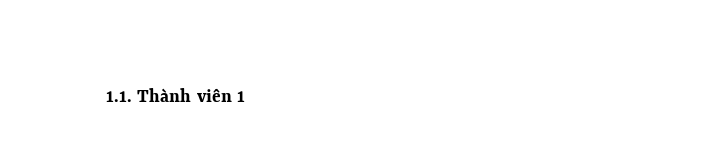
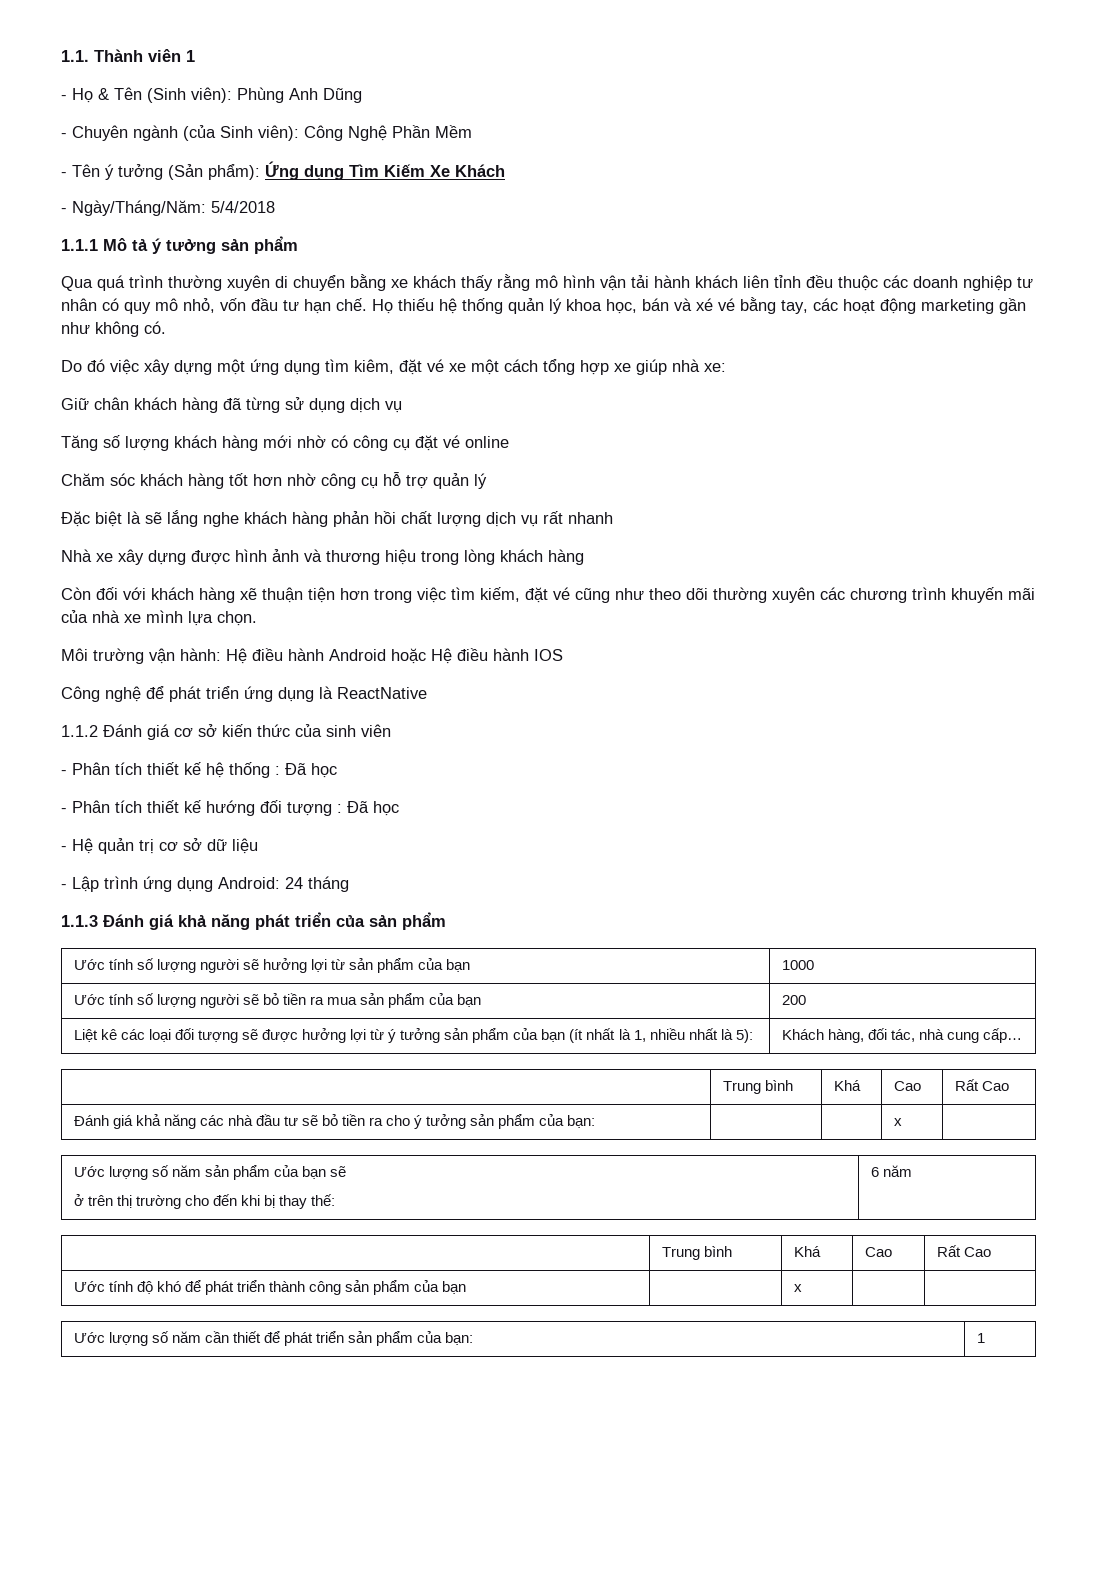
+ - Họ & Tên (Sinh viên): Phùng Anh Dũng
+ - Chuyên ngành (của Sinh viên): Công Nghệ Phần Mềm
+ - Tên ý tưởng (Sản phẩm): Ứng dụng Tìm Kiếm Xe Khách
+ - Ngày/Tháng/Năm: 5/4/2018
+ 1.1.1 Mô tả ý tưởng sản phẩm
+ Qua quá trình thường xuyên di chuyển bằng xe khách thấy rằng mô hình vận tải hành khách liên tỉnh đều thuộc các doanh nghiệp tư nhân có quy mô nhỏ, vốn đầu tư hạn chế. Họ thiếu hệ thống quản lý khoa học, bán và xé vé bằng tay, các hoạt động marketing gần như không có.
+ Do đó việc xây dựng một ứng dụng tìm kiêm, đặt vé xe một cách tổng hợp xe giúp nhà xe:
+ Giữ chân khách hàng đã từng sử dụng dịch vụ
+ Tăng số lượng khách hàng mới nhờ có công cụ đặt vé online
+ Chăm sóc khách hàng tốt hơn nhờ công cụ hỗ trợ quản lý
+ Đặc biệt là sẽ lắng nghe khách hàng phản hồi chất lượng dịch vụ rất nhanh
+ Nhà xe xây dựng được hình ảnh và thương hiệu trong lòng khách hàng
+ Còn đối với khách hàng xẽ thuận tiện hơn trong việc tìm kiếm, đặt vé cũng như theo dõi thường xuyên các chương trình khuyến mãi của nhà xe mình lựa chọn.
+ Môi trường vận hành: Hệ điều hành Android hoặc Hệ điều hành IOS
+ Công nghệ để phát triển ứng dụng là ReactNative
+ 1.1.2 Đánh giá cơ sở kiến thức của sinh viên
+ - Phân tích thiết kế hệ thống : Đã học
+ - Phân tích thiết kế hướng đối tượng : Đã học
+ - Hệ quản trị cơ sở dữ liệu
+ - Lập trình ứng dụng Android: 24 tháng
+ 1.1.3 Đánh giá khả năng phát triển của sản phẩm
+ Ước tính số lượng người sẽ hưởng lợi từ sản phẩm của bạn | 1000
+ Ước tính số lượng người sẽ bỏ tiền ra mua sản phẩm của bạn | 200
+ Liệt kê các loại đối tượng sẽ được hưởng lợi từ ý tưởng sản phẩm của bạn (ít nhất là 1, nhiều nhất là 5): | Khách hàng, đối tác, nhà cung cấp…
+ | Trung bình | Khá | Cao | Rất Cao
+ Đánh giá khả năng các nhà đầu tư sẽ bỏ tiền ra cho ý tưởng sản phẩm của bạn: | | | x |
+ Ước lượng số năm sản phẩm của bạn sẽ
+ ở trên thị trường cho đến khi bị thay thế: | 6 năm
+ | Trung bình | Khá | Cao | Rất Cao
+ Ước tính độ khó để phát triển thành công sản phẩm của bạn | | x | |
+ Ước lượng số năm cần thiết để phát triển sản phẩm của bạn: | 1

